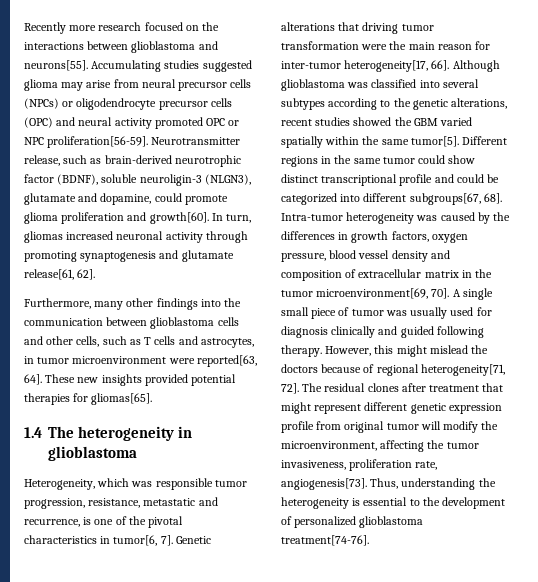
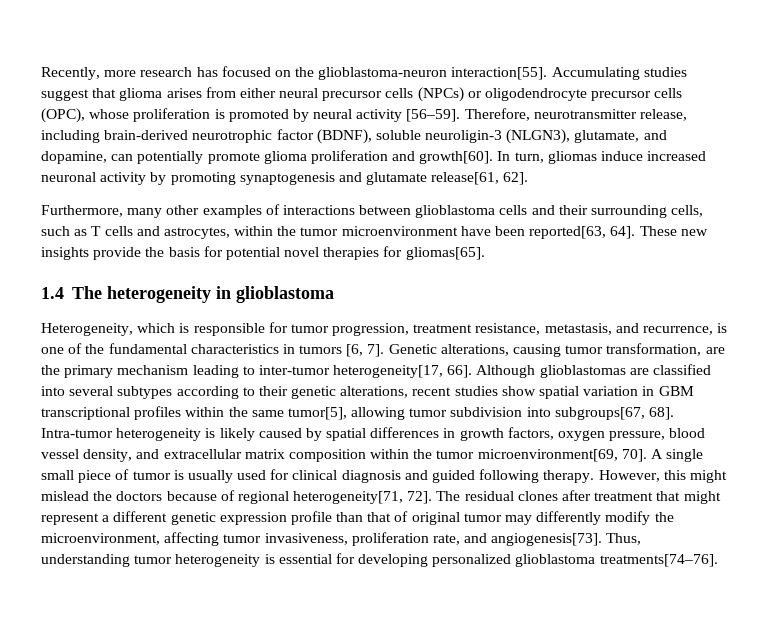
- Recently more research focused on the interactions between glioblastoma and neurons[55]. Accumulating studies suggested glioma may arise from neural precursor cells (NPCs) or oligodendrocyte precursor cells (OPC) and neural activity promoted OPC or NPC proliferation[56-59]. Neurotransmitter release, such as brain-derived neurotrophic factor (BDNF), soluble neuroligin-3 (NLGN3), glutamate and dopamine, could promote glioma proliferation and growth[60].
+ Recently, more research has focused on the glioblastoma-neuron interaction[55]. Accumulating studies suggest that glioma arises from either neural precursor cells (NPCs) or oligodendrocyte precursor cells (OPC), whose proliferation is promoted by neural activity [56–59]. Therefore, neurotransmitter release, including brain-derived neurotrophic factor (BDNF), soluble neuroligin-3 (NLGN3), glutamate, and dopamine, can potentially promote glioma proliferation and growth[60].
- In turn, gliomas increased neuronal activity through promoting synaptogenesis and glutamate release[61, 62].
+ In turn, gliomas induce increased neuronal activity by promoting synaptogenesis and glutamate release[61, 62].
- Furthermore, many other findings into the communication between glioblastoma cells and other cells, such as T cells and astrocytes, in tumor microenvironment were reported[63, 64].
+ Furthermore, many other examples of interactions between glioblastoma cells and their surrounding cells, such as T cells and astrocytes, within the tumor microenvironment have been reported[63, 64].
- These new insights provided potential therapies for gliomas[65].
+ These new insights provide the basis for potential novel therapies for gliomas[65].
- Heterogeneity, which was responsible tumor progression, resistance, metastatic and recurrence, is one of the pivotal characteristics in tumor[6, 7]. Genetic alterations that driving tumor transformation were the main reason for inter-tumor heterogeneity[17, 66].
+ Heterogeneity, which is responsible for tumor progression, treatment resistance, metastasis, and recurrence, is one of the fundamental characteristics in tumors [6, 7]. Genetic alterations, causing tumor transformation, are the primary mechanism leading to inter-tumor heterogeneity[17, 66].
- Although glioblastoma was classified into several subtypes according to the genetic alterations, recent studies showed the GBM varied spatially within the same tumor[5]. Different regions in the same tumor could show distinct transcriptional profile and could be categorized into different subgroups[67, 68].
+ Although glioblastomas are classified into several subtypes according to their genetic alterations, recent studies show spatial variation in GBM transcriptional profiles within the same tumor[5], allowing tumor subdivision into subgroups[67, 68].
- Intra-tumor heterogeneity was caused by the differences in growth factors, oxygen pressure, blood vessel density and composition of extracellular matrix in the tumor microenvironment[69, 70].
+ Intra-tumor heterogeneity is likely caused by spatial differences in growth factors, oxygen pressure, blood vessel density, and extracellular matrix composition within the tumor microenvironment[69, 70].
- A single small piece of tumor was usually used for diagnosis clinically and guided following therapy.
+ A single small piece of tumor is usually used for clinical diagnosis and guided following therapy.
- The residual clones after treatment that might represent different genetic expression profile from original tumor will modify the microenvironment, affecting the tumor invasiveness, proliferation rate, angiogenesis[73].
+ The residual clones after treatment that might represent a different genetic expression profile than that of original tumor may differently modify the microenvironment, affecting tumor invasiveness, proliferation rate, and angiogenesis[73].
- Thus, understanding the heterogeneity is essential to the development of personalized glioblastoma treatment[74-76].
+ Thus, understanding tumor heterogeneity is essential for developing personalized glioblastoma treatments[74–76].

